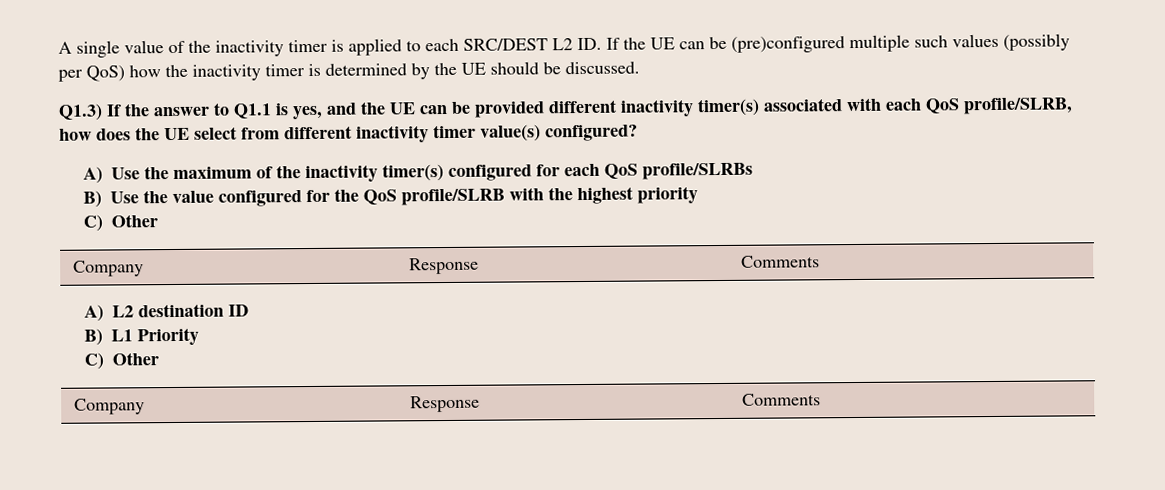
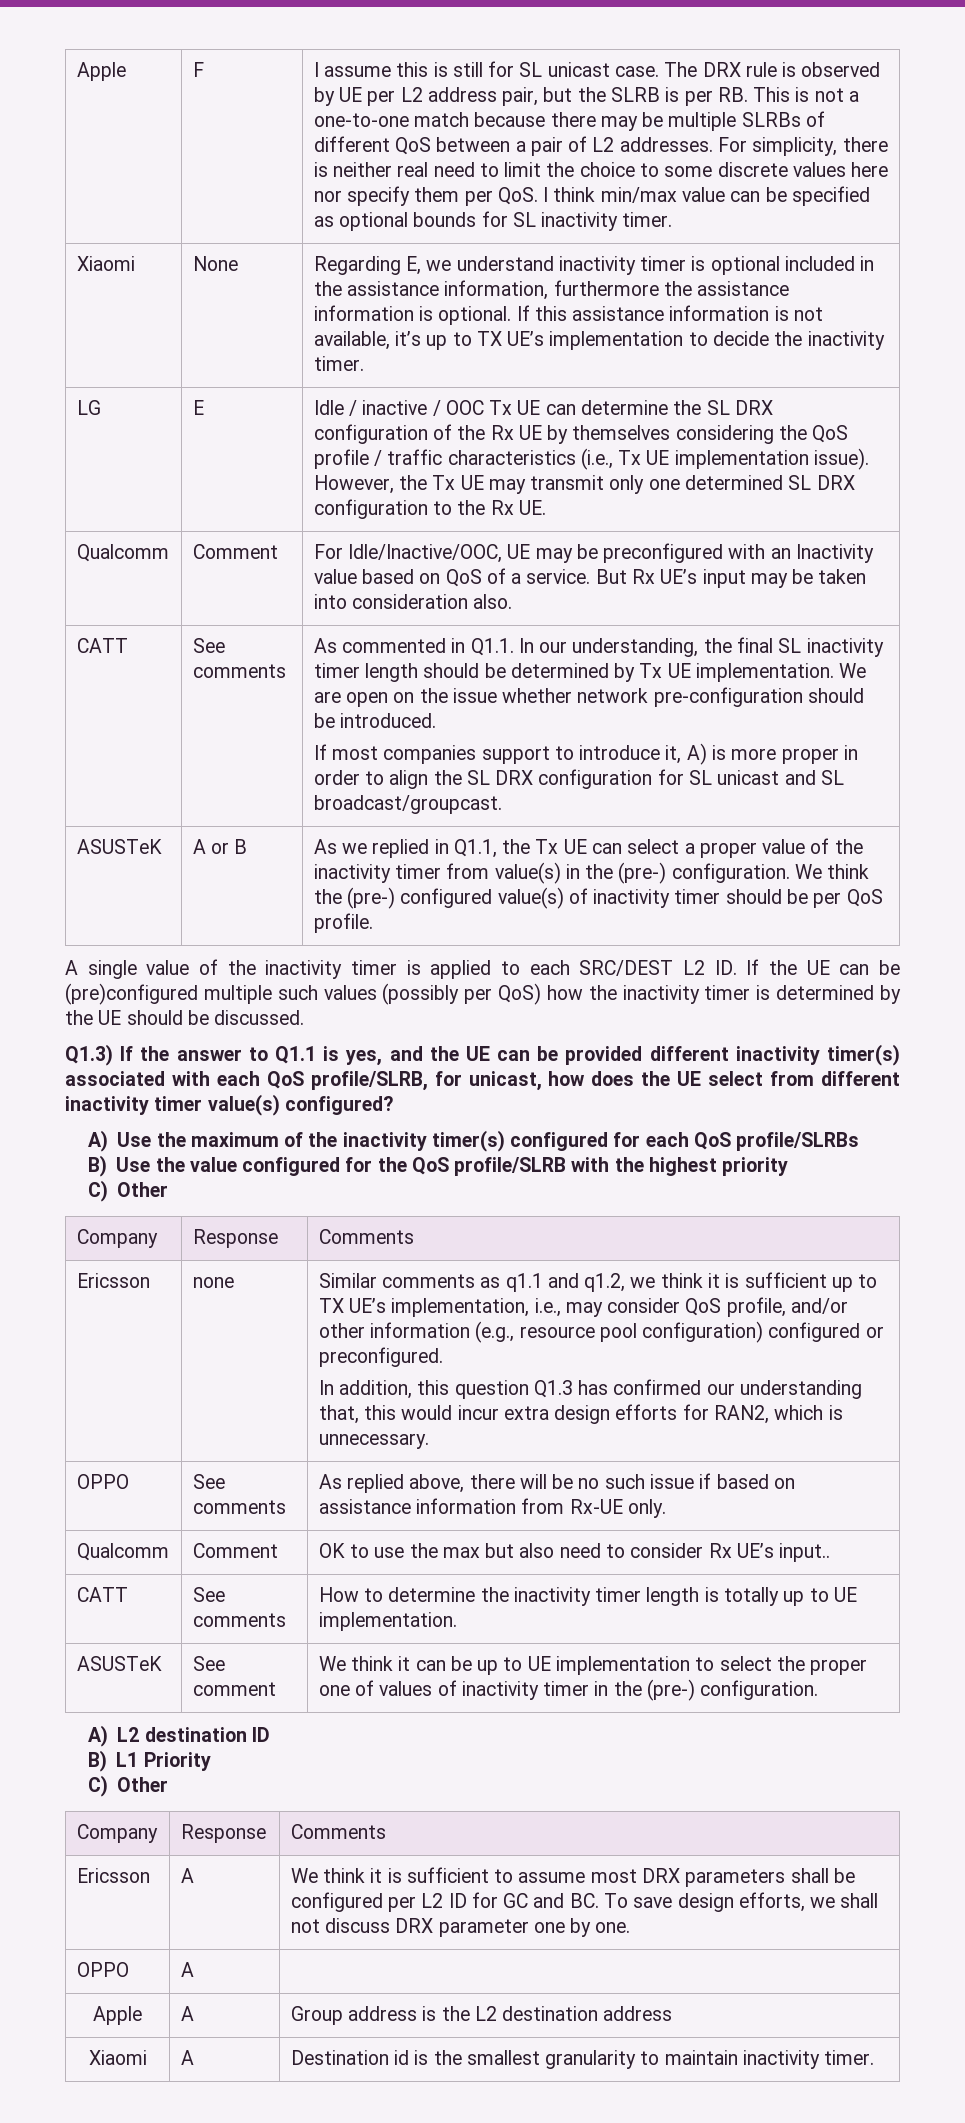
+ Apple | F | I assume this is still for SL unicast case. The DRX rule is observed by UE per L2 address pair, but the SLRB is per RB. This is not a one-to-one match because there may be multiple SLRBs of different QoS between a pair of L2 addresses. For simplicity, there is neither real need to limit the choice to some discrete values here nor specify them per QoS. I think min/max value can be specified as optional bounds for SL inactivity timer.
+ Xiaomi | None | Regarding E, we understand inactivity timer is optional included in the assistance information, furthermore the assistance information is optional. If this assistance information is not available, it’s up to TX UE’s implementation to decide the inactivity timer.
+ LG | E | Idle / inactive / OOC Tx UE can determine the SL DRX configuration of the Rx UE by themselves considering the QoS profile / traffic characteristics (i.e., Tx UE implementation issue). However, the Tx UE may transmit only one determined SL DRX configuration to the Rx UE.
+ Qualcomm | Comment | For Idle/Inactive/OOC, UE may be preconfigured with an Inactivity value based on QoS of a service. But Rx UE’s input may be taken into consideration also.
+ CATT | See comments | As commented in Q1.1. In our understanding, the final SL inactivity timer length should be determined by Tx UE implementation. We are open on the issue whether network pre-configuration should be introduced.
+ If most companies support to introduce it, A) is more proper in order to align the SL DRX configuration for SL unicast and SL broadcast/groupcast.
+ ASUSTeK | A or B | As we replied in Q1.1, the Tx UE can select a proper value of the inactivity timer from value(s) in the (pre-) configuration. We think the (pre-) configured value(s) of inactivity timer should be per QoS profile.
- Q1.3) If the answer to Q1.1 is yes, and the UE can be provided different inactivity timer(s) associated with each QoS profile/SLRB, how does the UE select from different inactivity timer value(s) configured?
+ Q1.3) If the answer to Q1.1 is yes, and the UE can be provided different inactivity timer(s) associated with each QoS profile/SLRB, for unicast, how does the UE select from different inactivity timer value(s) configured?
+ Ericsson | none | Similar comments as q1.1 and q1.2, we think it is sufficient up to TX UE’s implementation, i.e., may consider QoS profile, and/or other information (e.g., resource pool configuration) configured or preconfigured.
+ In addition, this question Q1.3 has confirmed our understanding that, this would incur extra design efforts for RAN2, which is unnecessary.
+ OPPO | See comments | As replied above, there will be no such issue if based on assistance information from Rx-UE only.
+ Qualcomm | Comment | OK to use the max but also need to consider Rx UE’s input..
+ CATT | See comments | How to determine the inactivity timer length is totally up to UE implementation.
+ ASUSTeK | See comment | We think it can be up to UE implementation to select the proper one of values of inactivity timer in the (pre-) configuration.
+ Ericsson | A | We think it is sufficient to assume most DRX parameters shall be configured per L2 ID for GC and BC. To save design efforts, we shall not discuss DRX parameter one by one.
+ OPPO | A |
+ Apple | A | Group address is the L2 destination address
+ Xiaomi | A | Destination id is the smallest granularity to maintain inactivity timer.

